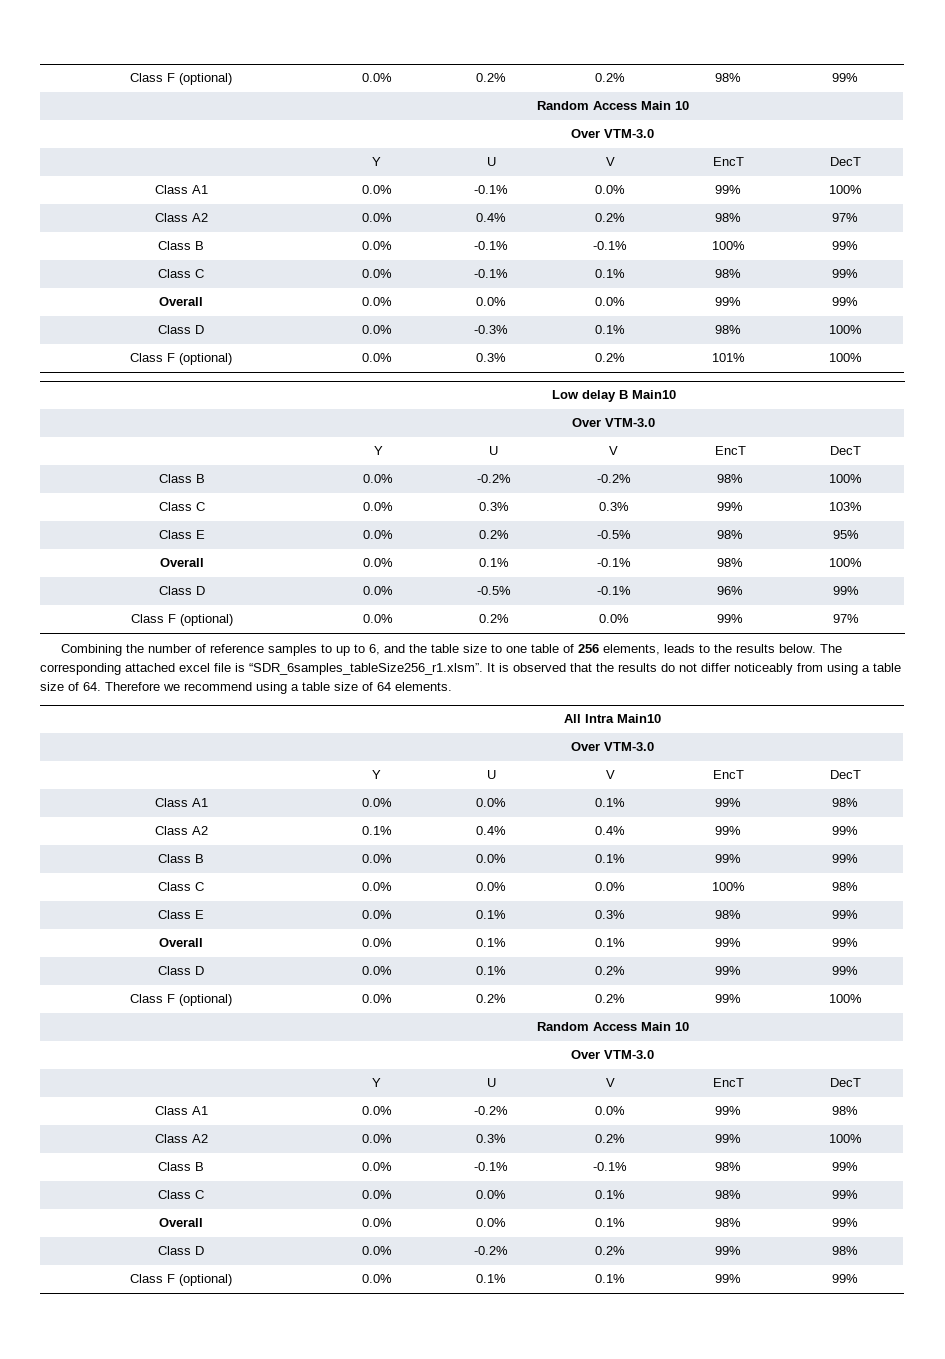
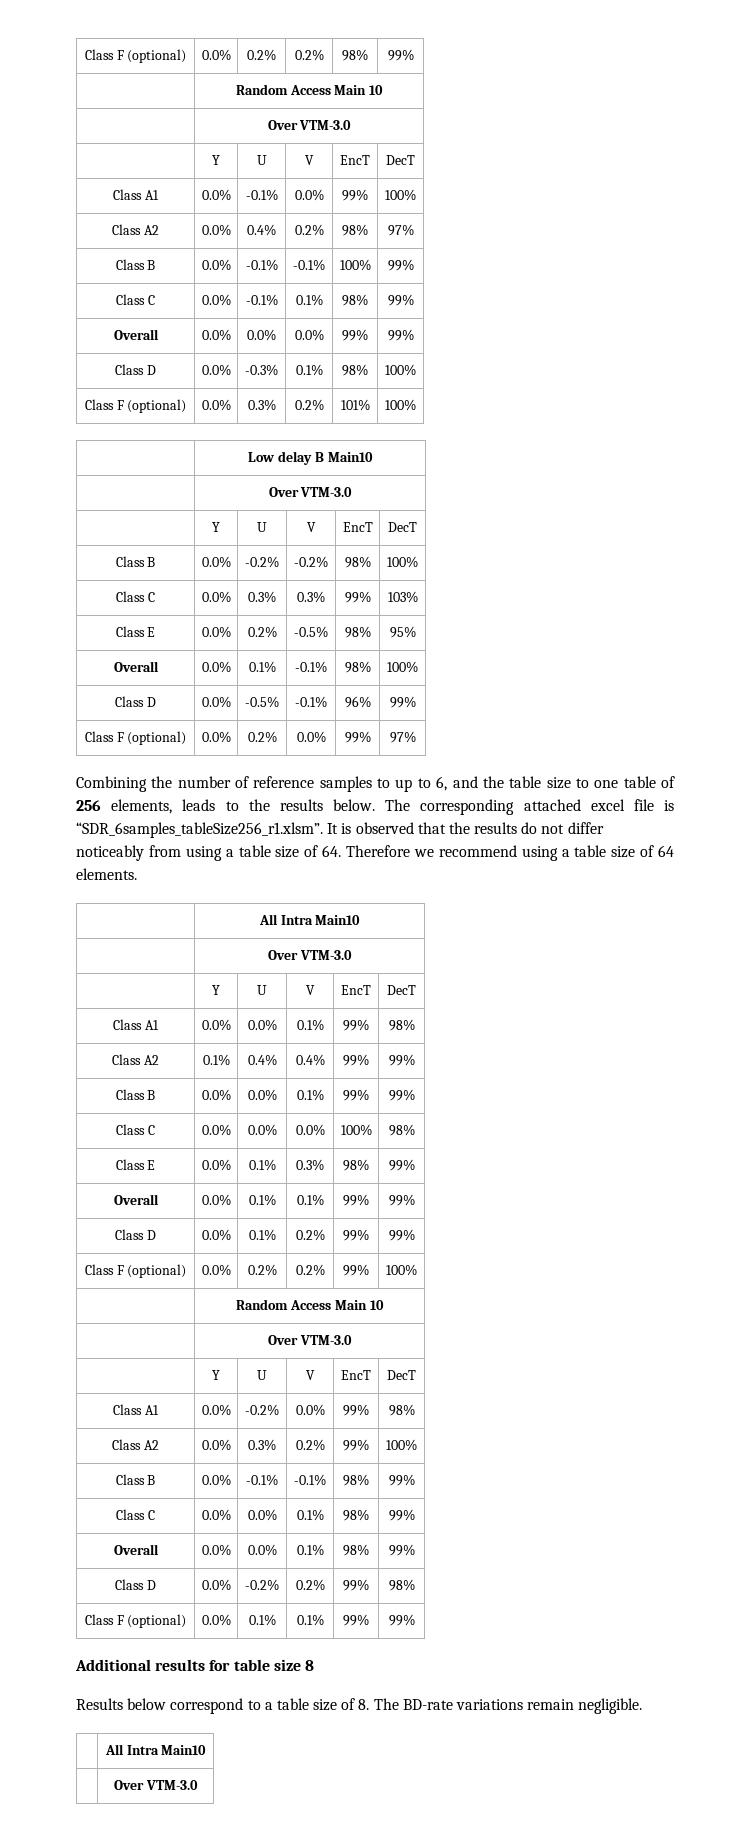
+ Additional results for table size 8
+ Results below correspond to a table size of 8. The BD-rate variations remain negligible.
+ | All Intra Main10
+ | Over VTM-3.0

